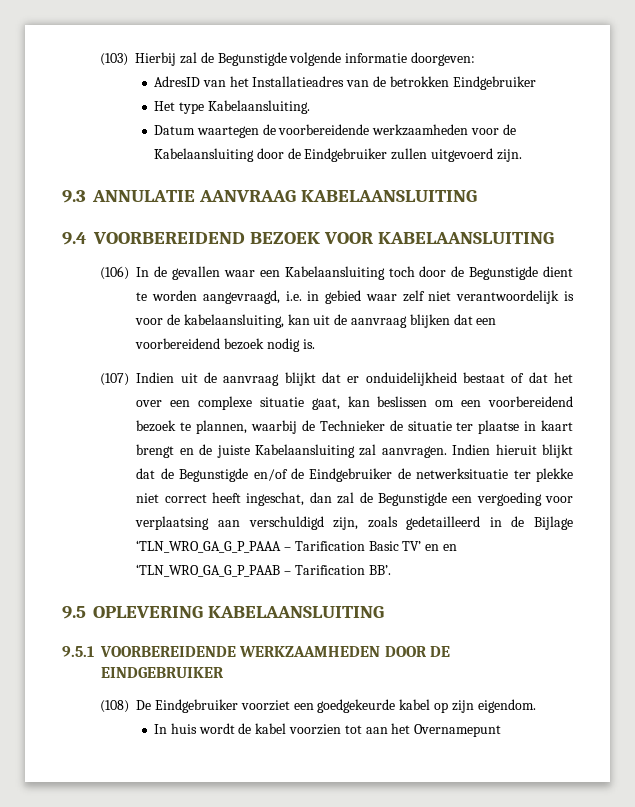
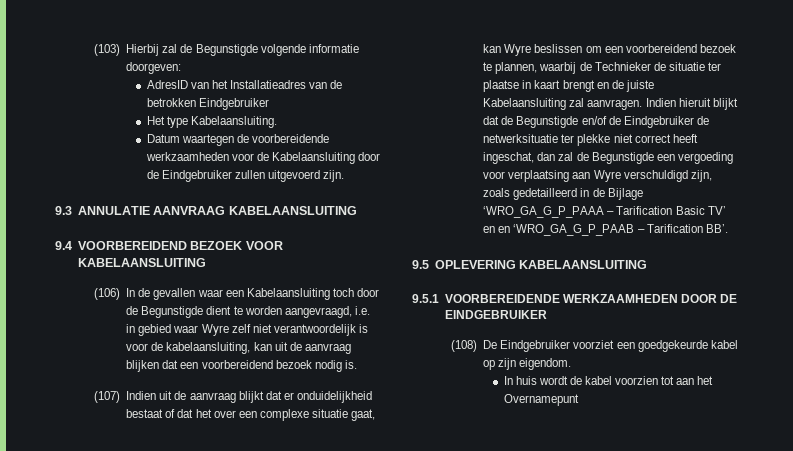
- (106) In de gevallen waar een Kabelaansluiting toch door de Begunstigde dient te worden aangevraagd, i.e. in gebied waar zelf niet verantwoordelijk is voor de kabelaansluiting, kan uit de aanvraag blijken dat een voorbereidend bezoek nodig is.
+ (106) In de gevallen waar een Kabelaansluiting toch door de Begunstigde dient te worden aangevraagd, i.e. in gebied waar Wyre zelf niet verantwoordelijk is voor de kabelaansluiting, kan uit de aanvraag blijken dat een voorbereidend bezoek nodig is.
- (107) Indien uit de aanvraag blijkt dat er onduidelijkheid bestaat of dat het over een complexe situatie gaat, kan beslissen om een voorbereidend bezoek te plannen, waarbij de Technieker de situatie ter plaatse in kaart brengt en de juiste Kabelaansluiting zal aanvragen.
+ (107) Indien uit de aanvraag blijkt dat er onduidelijkheid bestaat of dat het over een complexe situatie gaat, kan Wyre beslissen om een voorbereidend bezoek te plannen, waarbij de Technieker de situatie ter plaatse in kaart brengt en de juiste Kabelaansluiting zal aanvragen.
- Indien hieruit blijkt dat de Begunstigde en/of de Eindgebruiker de netwerksituatie ter plekke niet correct heeft ingeschat, dan zal de Begunstigde een vergoeding voor verplaatsing aan verschuldigd zijn, zoals gedetailleerd in de Bijlage ‘TLN_WRO_GA_G_P_PAAA – Tarification Basic TV’ en en ‘TLN_WRO_GA_G_P_PAAB – Tarification BB’.
+ Indien hieruit blijkt dat de Begunstigde en/of de Eindgebruiker de netwerksituatie ter plekke niet correct heeft ingeschat, dan zal de Begunstigde een vergoeding voor verplaatsing aan Wyre verschuldigd zijn, zoals gedetailleerd in de Bijlage ‘WRO_GA_G_P_PAAA – Tarification Basic TV’ en en ‘WRO_GA_G_P_PAAB – Tarification BB’.

